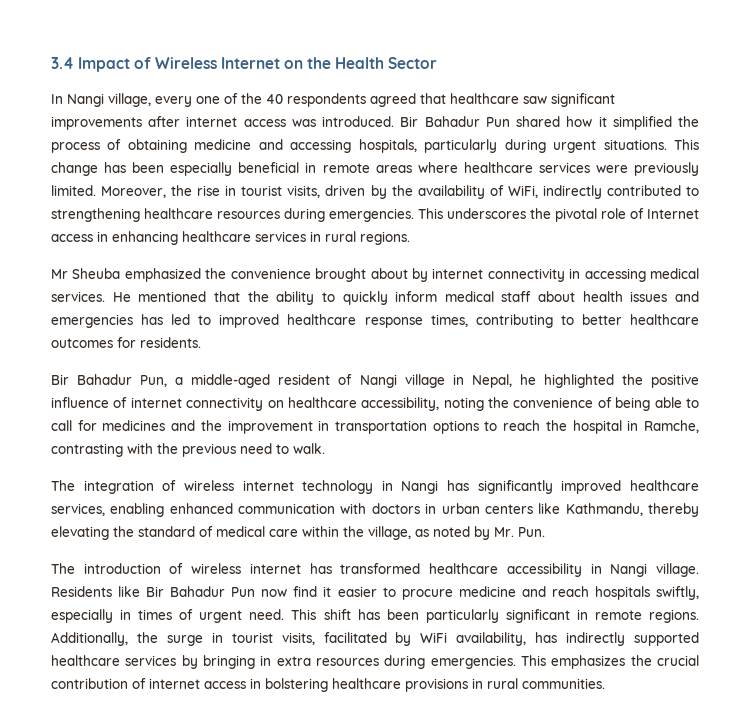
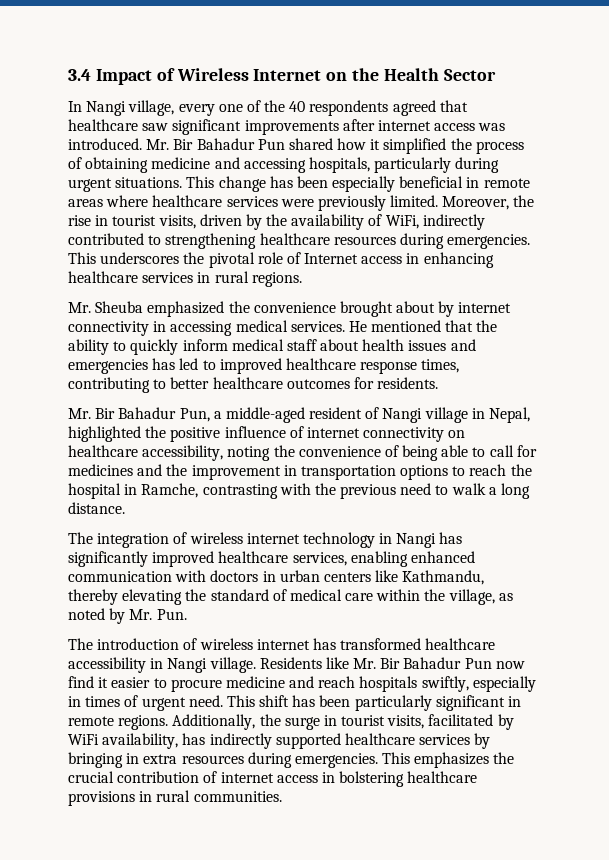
- Bir Bahadur Pun shared how it simplified the process of obtaining medicine and accessing hospitals, particularly during urgent situations.
+ Mr. Bir Bahadur Pun shared how it simplified the process of obtaining medicine and accessing hospitals, particularly during urgent situations.
- Mr Sheuba emphasized the convenience brought about by internet connectivity in accessing medical services.
+ Mr. Sheuba emphasized the convenience brought about by internet connectivity in accessing medical services.
- Bir Bahadur Pun, a middle-aged resident of Nangi village in Nepal, he highlighted the positive influence of internet connectivity on healthcare accessibility, noting the convenience of being able to call for medicines and the improvement in transportation options to reach the hospital in Ramche, contrasting with the previous need to walk.
+ Mr. Bir Bahadur Pun, a middle-aged resident of Nangi village in Nepal, highlighted the positive influence of internet connectivity on healthcare accessibility, noting the convenience of being able to call for medicines and the improvement in transportation options to reach the hospital in Ramche, contrasting with the previous need to walk a long distance.
- Residents like Bir Bahadur Pun now find it easier to procure medicine and reach hospitals swiftly, especially in times of urgent need.
+ Residents like Mr. Bir Bahadur Pun now find it easier to procure medicine and reach hospitals swiftly, especially in times of urgent need.

